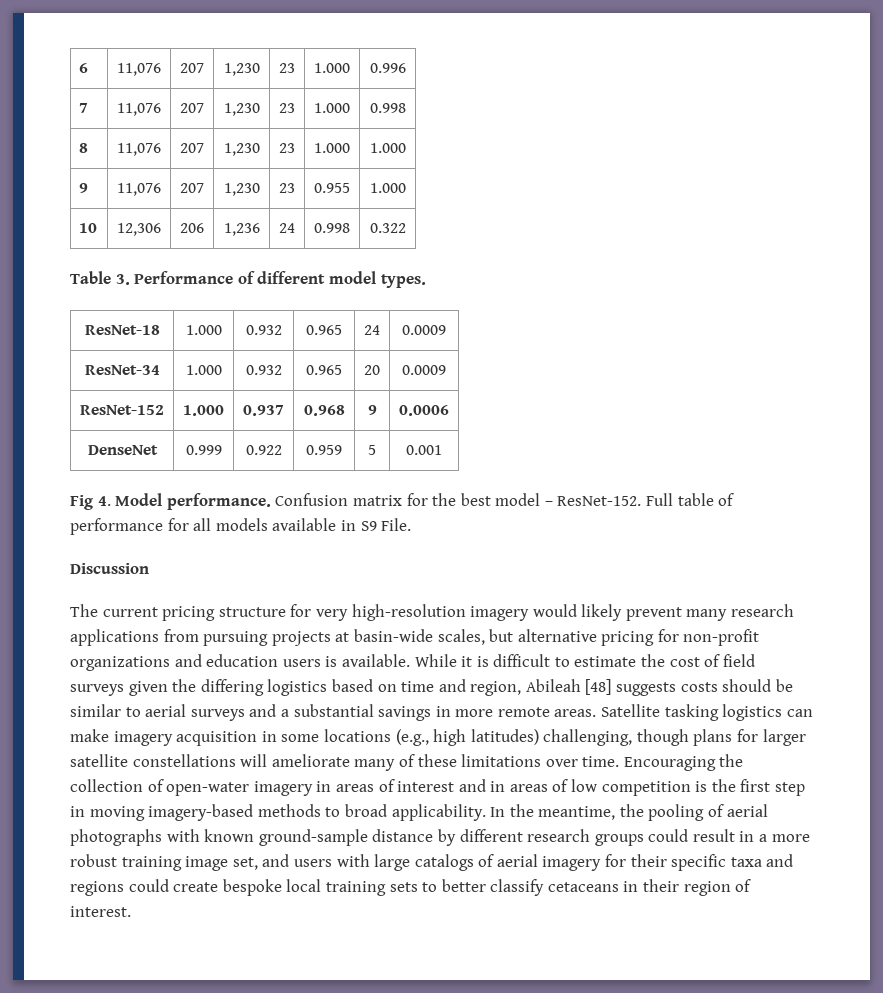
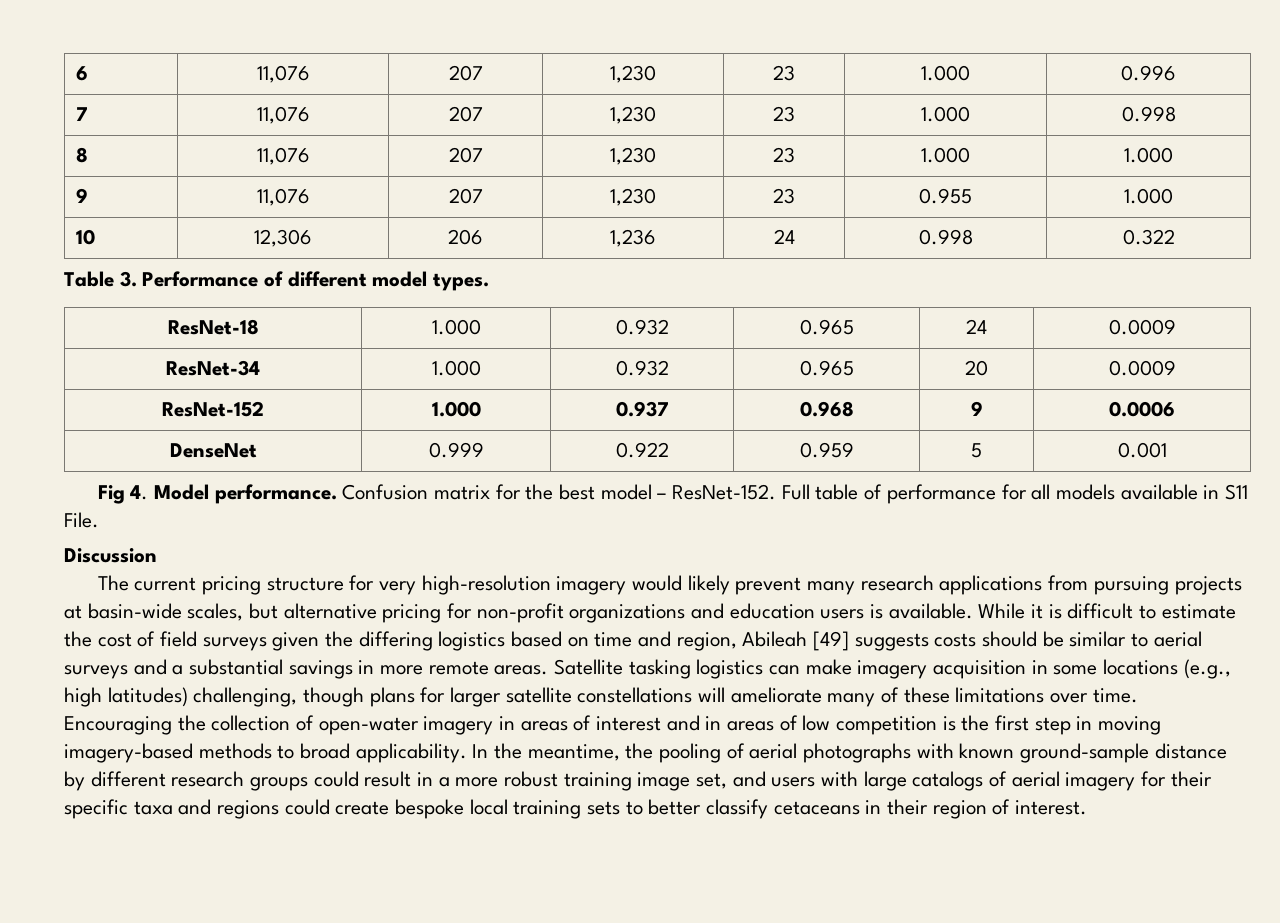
- Full table of performance for all models available in S9 File.
+ Full table of performance for all models available in S11 File.
- While it is difficult to estimate the cost of field surveys given the differing logistics based on time and region, Abileah [48] suggests costs should be similar to aerial surveys and a substantial savings in more remote areas.
+ While it is difficult to estimate the cost of field surveys given the differing logistics based on time and region, Abileah [49] suggests costs should be similar to aerial surveys and a substantial savings in more remote areas.

